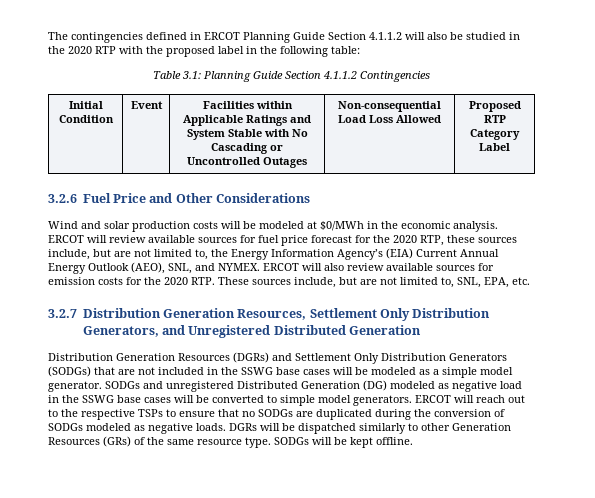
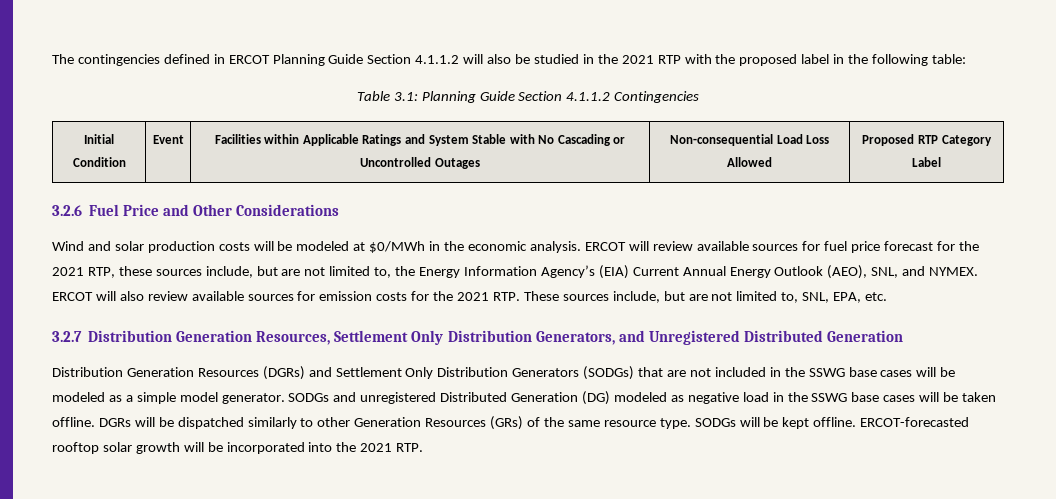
- The contingencies defined in ERCOT Planning Guide Section 4.1.1.2 will also be studied in the 2020 RTP with the proposed label in the following table:
+ The contingencies defined in ERCOT Planning Guide Section 4.1.1.2 will also be studied in the 2021 RTP with the proposed label in the following table:
- ERCOT will review available sources for fuel price forecast for the 2020 RTP, these sources include, but are not limited to, the Energy Information Agency’s (EIA) Current Annual Energy Outlook (AEO), SNL, and NYMEX.
+ ERCOT will review available sources for fuel price forecast for the 2021 RTP, these sources include, but are not limited to, the Energy Information Agency’s (EIA) Current Annual Energy Outlook (AEO), SNL, and NYMEX.
- ERCOT will also review available sources for emission costs for the 2020 RTP. These sources include, but are not limited to, SNL, EPA, etc.
+ ERCOT will also review available sources for emission costs for the 2021 RTP. These sources include, but are not limited to, SNL, EPA, etc.
- SODGs and unregistered Distributed Generation (DG) modeled as negative load in the SSWG base cases will be converted to simple model generators. ERCOT will reach out to the respective TSPs to ensure that no SODGs are duplicated during the conversion of SODGs modeled as negative loads.
+ SODGs and unregistered Distributed Generation (DG) modeled as negative load in the SSWG base cases will be taken offline.
+ ERCOT-forecasted rooftop solar growth will be incorporated into the 2021 RTP.

